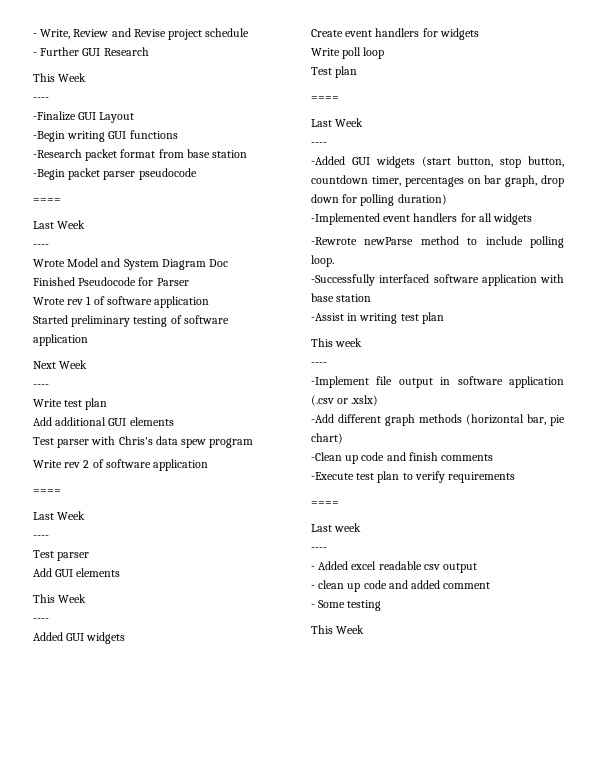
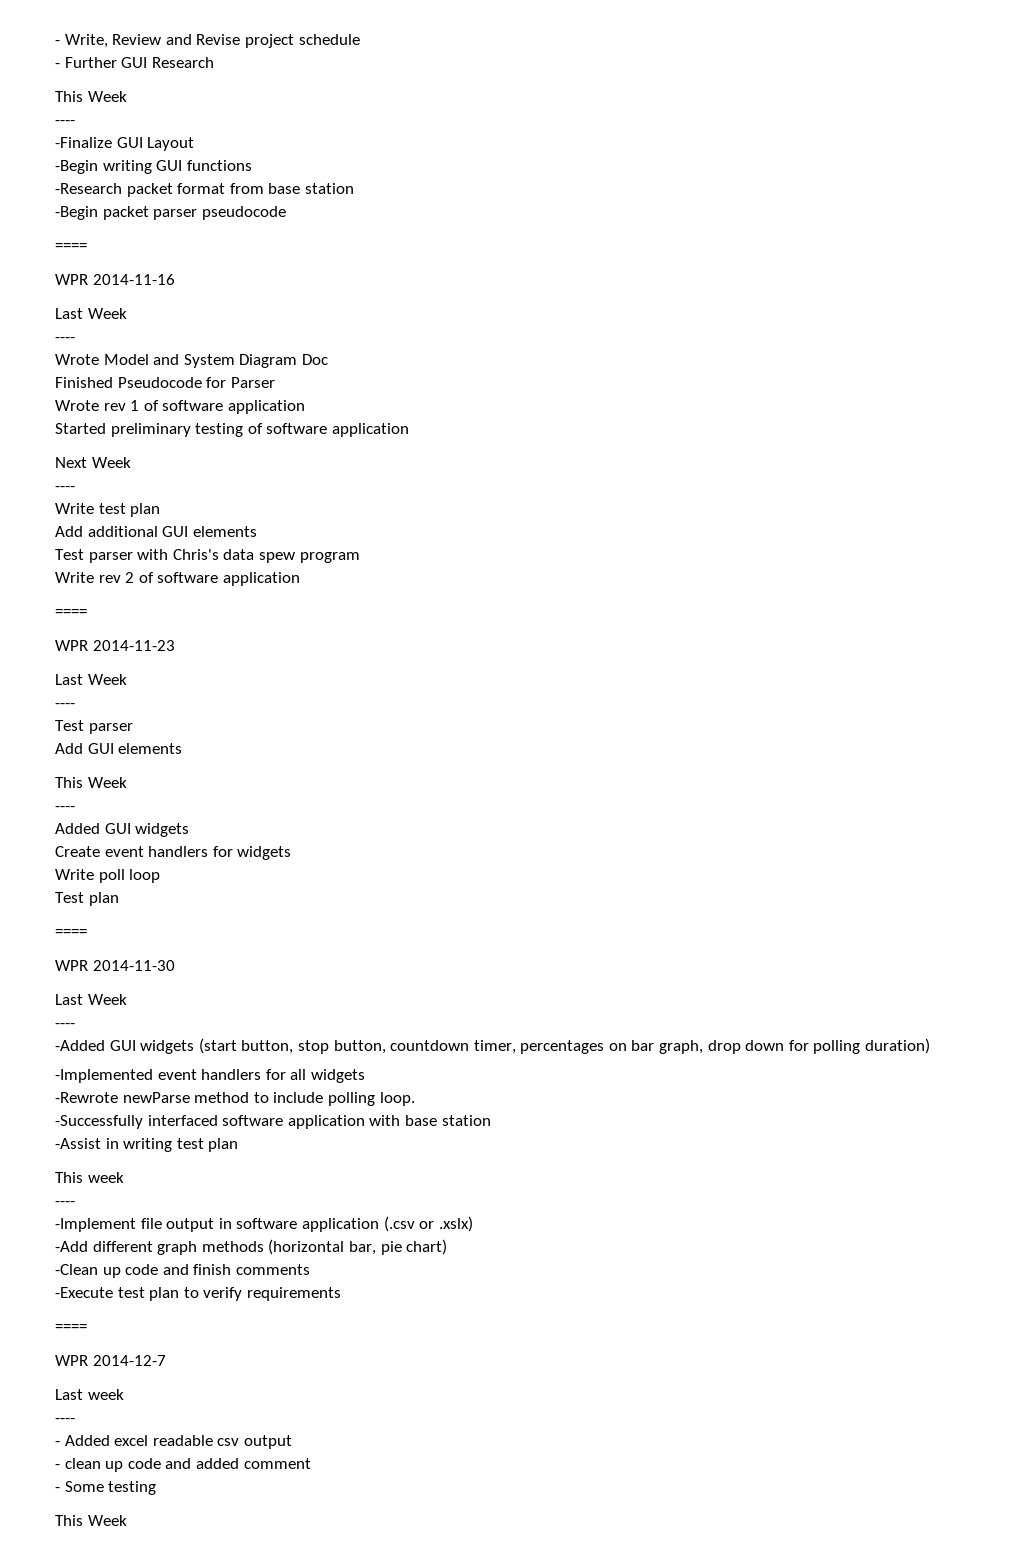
+ WPR 2014-11-16
+ WPR 2014-11-23
+ WPR 2014-11-30
+ WPR 2014-12-7

